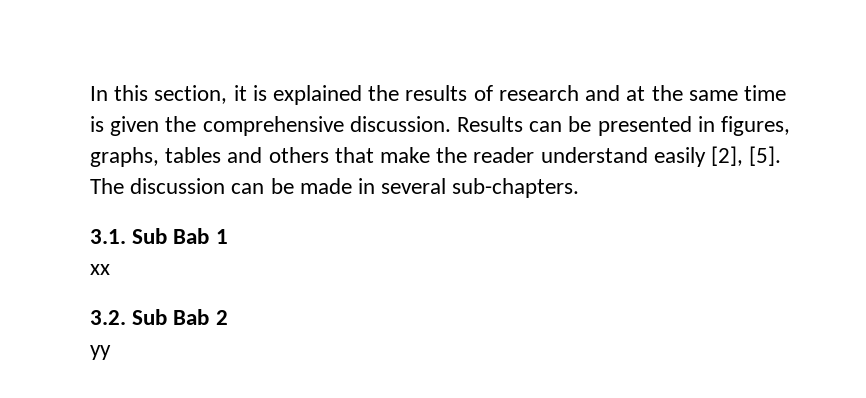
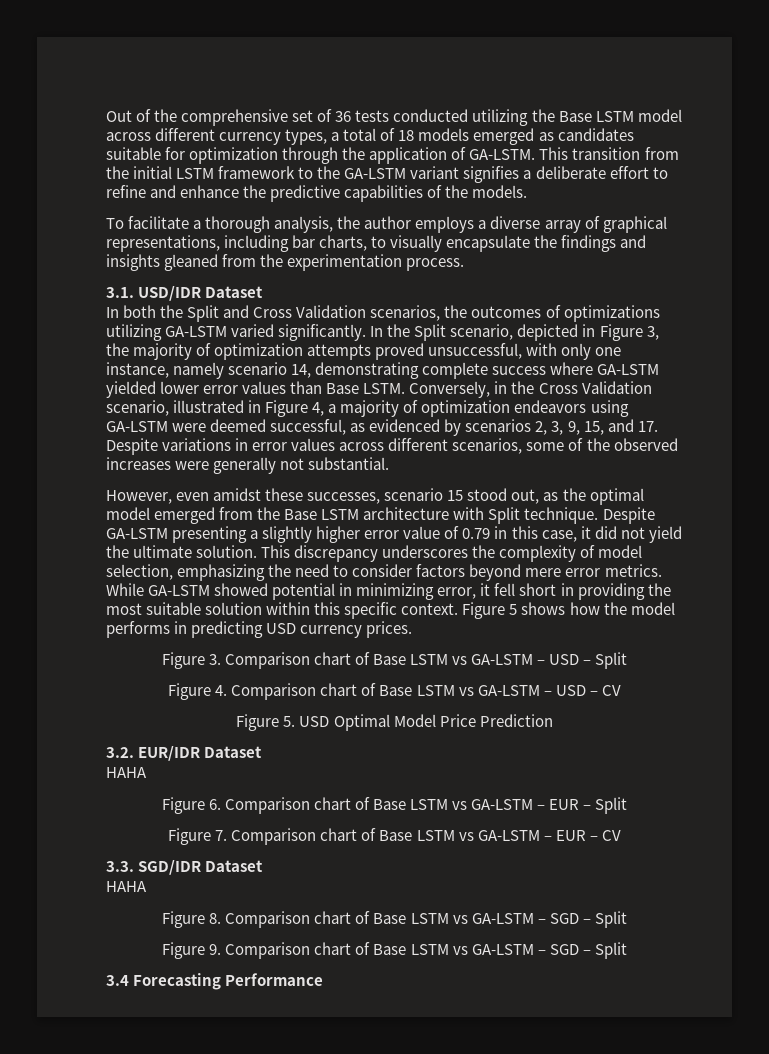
- In this section, it is explained the results of research and at the same time is given the comprehensive discussion. Results can be presented in figures, graphs, tables and others that make the reader understand easily [2], [5]. The discussion can be made in several sub-chapters.
- 3.1. Sub Bab 1
- xx
- 3.2. Sub Bab 2
- yy
+ Out of the comprehensive set of 36 tests conducted utilizing the Base LSTM model across different currency types, a total of 18 models emerged as candidates suitable for optimization through the application of GA-LSTM. This transition from the initial LSTM framework to the GA-LSTM variant signifies a deliberate effort to refine and enhance the predictive capabilities of the models.
+ To facilitate a thorough analysis, the author employs a diverse array of graphical representations, including bar charts, to visually encapsulate the findings and insights gleaned from the experimentation process.
+ 3.1. USD/IDR Dataset
+ In both the Split and Cross Validation scenarios, the outcomes of optimizations utilizing GA-LSTM varied significantly. In the Split scenario, depicted in Figure 3, the majority of optimization attempts proved unsuccessful, with only one instance, namely scenario 14, demonstrating complete success where GA-LSTM yielded lower error values than Base LSTM. Conversely, in the Cross Validation scenario, illustrated in Figure 4, a majority of optimization endeavors using GA-LSTM were deemed successful, as evidenced by scenarios 2, 3, 9, 15, and 17. Despite variations in error values across different scenarios, some of the observed increases were generally not substantial.
+ However, even amidst these successes, scenario 15 stood out, as the optimal model emerged from the Base LSTM architecture with Split technique. Despite GA-LSTM presenting a slightly higher error value of 0.79 in this case, it did not yield the ultimate solution. This discrepancy underscores the complexity of model selection, emphasizing the need to consider factors beyond mere error metrics. While GA-LSTM showed potential in minimizing error, it fell short in providing the most suitable solution within this specific context. Figure 5 shows how the model performs in predicting USD currency prices.
+ Figure 3. Comparison chart of Base LSTM vs GA-LSTM – USD – Split
+ Figure 4. Comparison chart of Base LSTM vs GA-LSTM – USD – CV
+ Figure 5. USD Optimal Model Price Prediction
+ 3.2. EUR/IDR Dataset
+ HAHA
+ Figure 6. Comparison chart of Base LSTM vs GA-LSTM – EUR – Split
+ Figure 7. Comparison chart of Base LSTM vs GA-LSTM – EUR – CV
+ 3.3. SGD/IDR Dataset
+ HAHA
+ Figure 8. Comparison chart of Base LSTM vs GA-LSTM – SGD – Split
+ Figure 9. Comparison chart of Base LSTM vs GA-LSTM – SGD – Split
+ 3.4 Forecasting Performance

